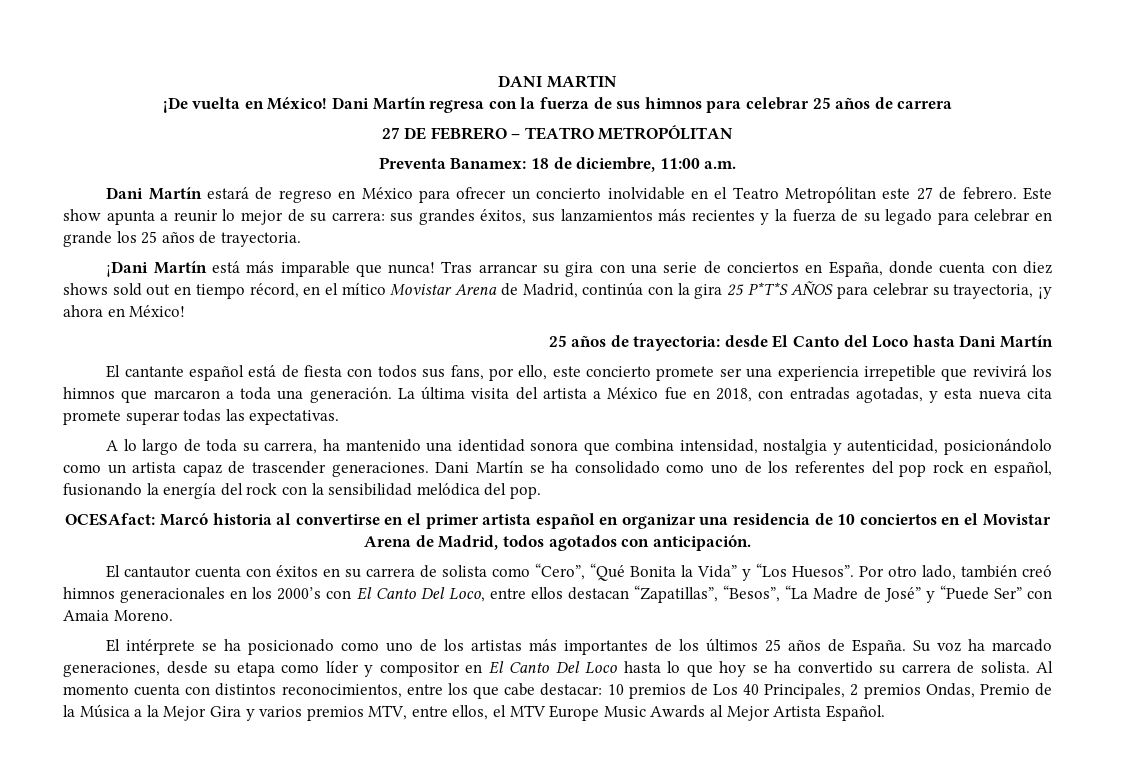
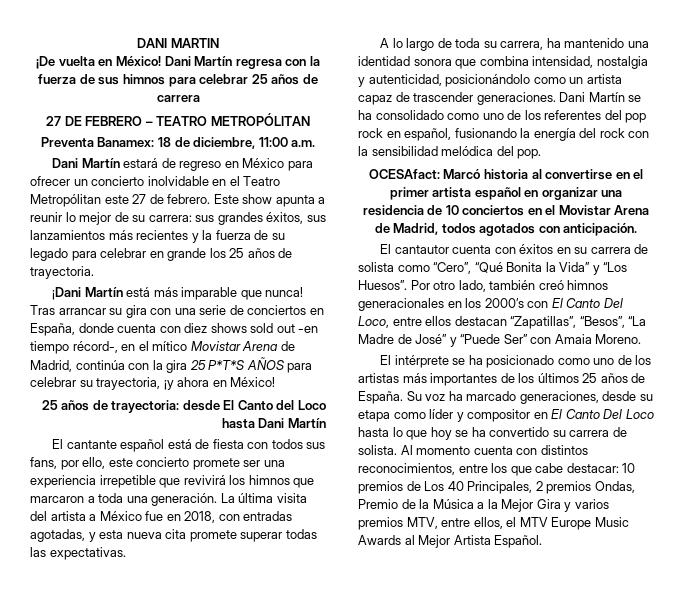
- Tras arrancar su gira con una serie de conciertos en España, donde cuenta con diez shows sold out en tiempo récord, en el mítico Movistar Arena de Madrid, continúa con la gira 25 P*T*S AÑOS para celebrar su trayectoria, ¡y ahora en México!
+ Tras arrancar su gira con una serie de conciertos en España, donde cuenta con diez shows sold out -en tiempo récord-, en el mítico Movistar Arena de Madrid, continúa con la gira 25 P*T*S AÑOS para celebrar su trayectoria, ¡y ahora en México!

